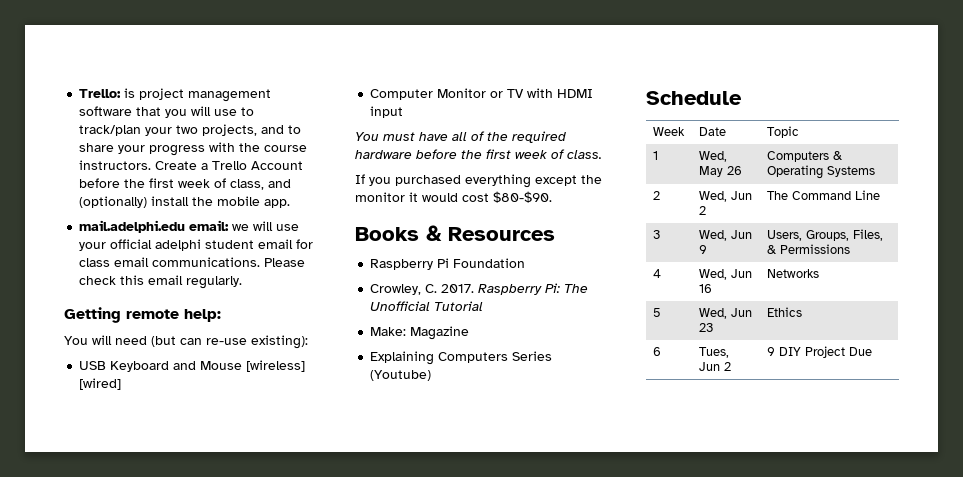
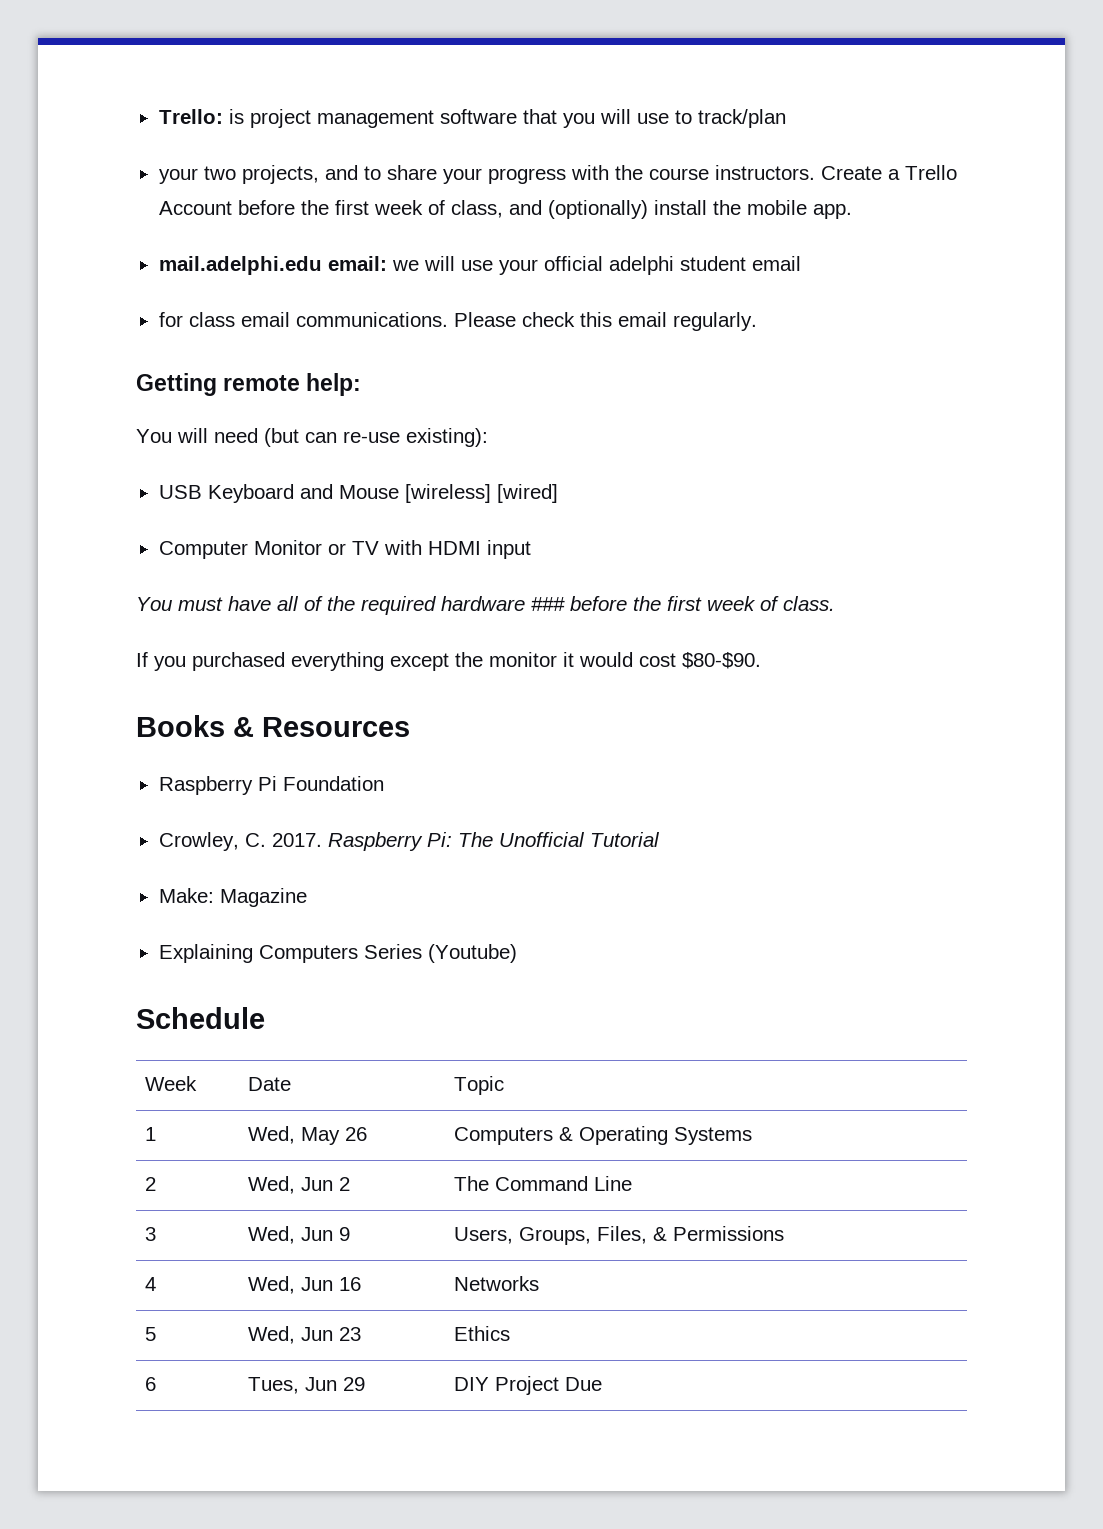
- Trello: is project management software that you will use to track/plan your two projects, and to share your progress with the course instructors.
+ Trello: is project management software that you will use to track/plan
+ your two projects, and to share your progress with the course instructors.
- mail.adelphi.edu email: we will use your official adelphi student email for class email communications.
+ mail.adelphi.edu email: we will use your official adelphi student email
+ for class email communications.
- You must have all of the required hardware before the first week of class.
+ You must have all of the required hardware ### before the first week of class.
- 6 | Tues, Jun 2 | 9 DIY Project Due
+ 6 | Tues, Jun 29 | DIY Project Due

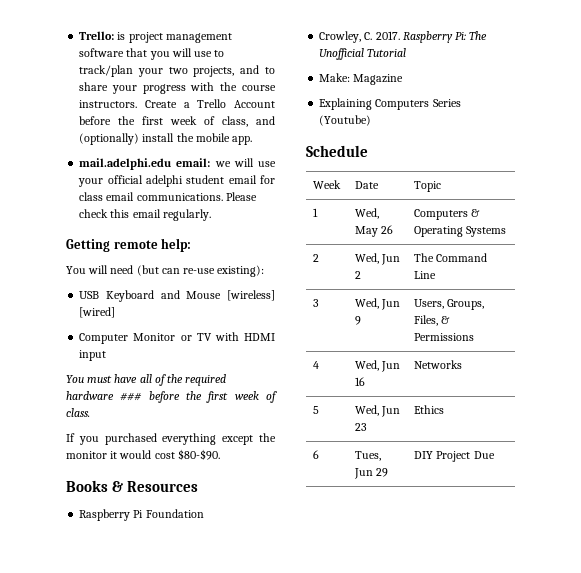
- Trello: is project management software that you will use to track/plan
- your two projects, and to share your progress with the course instructors.
+ Trello: is project management software that you will use to track/plan your two projects, and to share your progress with the course instructors.
- mail.adelphi.edu email: we will use your official adelphi student email
- for class email communications.
+ mail.adelphi.edu email: we will use your official adelphi student email for class email communications.

